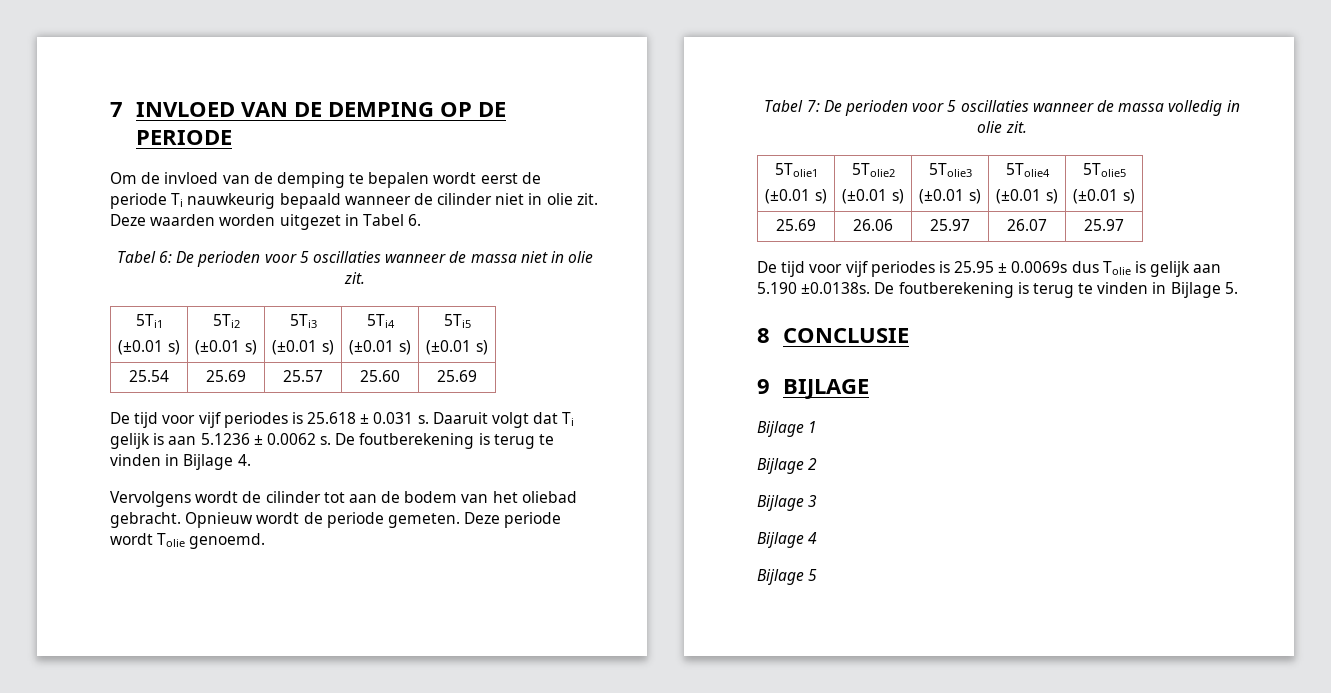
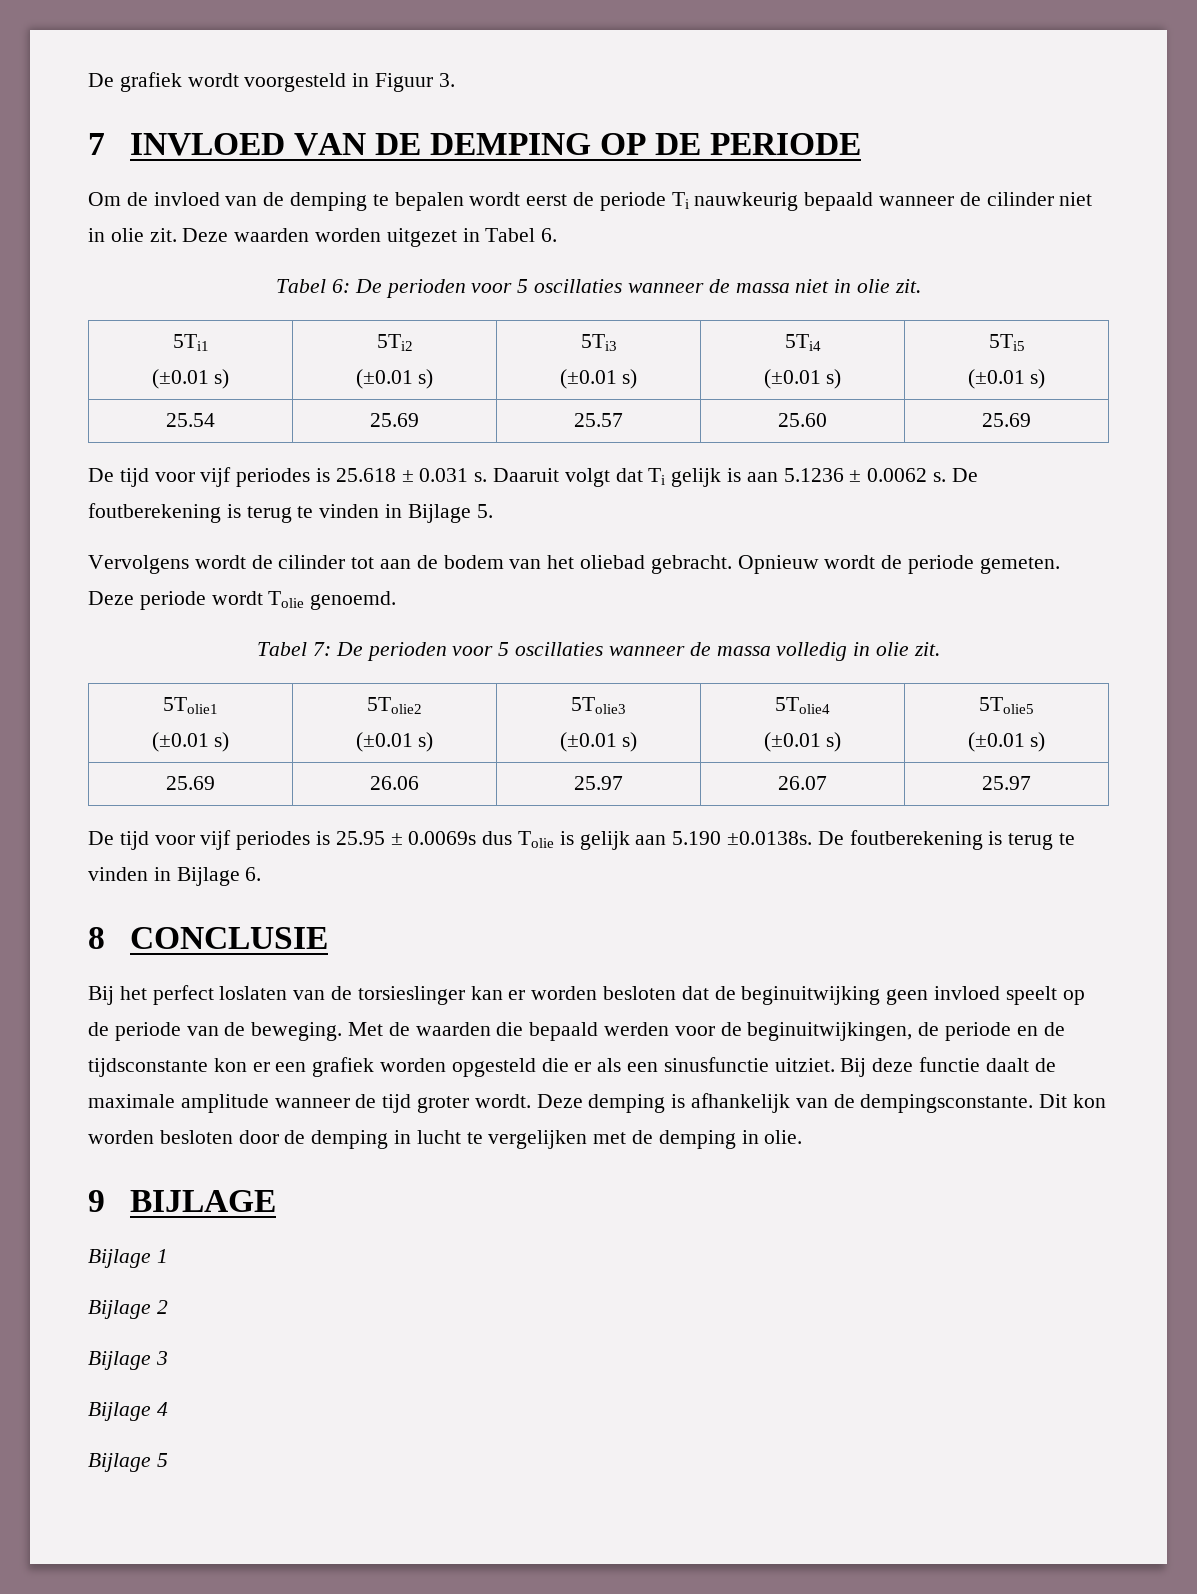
+ De grafiek wordt voorgesteld in Figuur 3.
- De foutberekening is terug te vinden in Bijlage 4.
+ De foutberekening is terug te vinden in Bijlage 5.
- De tijd voor vijf periodes is 25.95 ± 0.0069s dus Tolie is gelijk aan 5.190 ±0.0138s. De foutberekening is terug te vinden in Bijlage 5.
+ De tijd voor vijf periodes is 25.95 ± 0.0069s dus Tolie is gelijk aan 5.190 ±0.0138s. De foutberekening is terug te vinden in Bijlage 6.
+ Bij het perfect loslaten van de torsieslinger kan er worden besloten dat de beginuitwijking geen invloed speelt op de periode van de beweging. Met de waarden die bepaald werden voor de beginuitwijkingen, de periode en de tijdsconstante kon er een grafiek worden opgesteld die er als een sinusfunctie uitziet. Bij deze functie daalt de maximale amplitude wanneer de tijd groter wordt. Deze demping is afhankelijk van de dempingsconstante. Dit kon worden besloten door de demping in lucht te vergelijken met de demping in olie.

